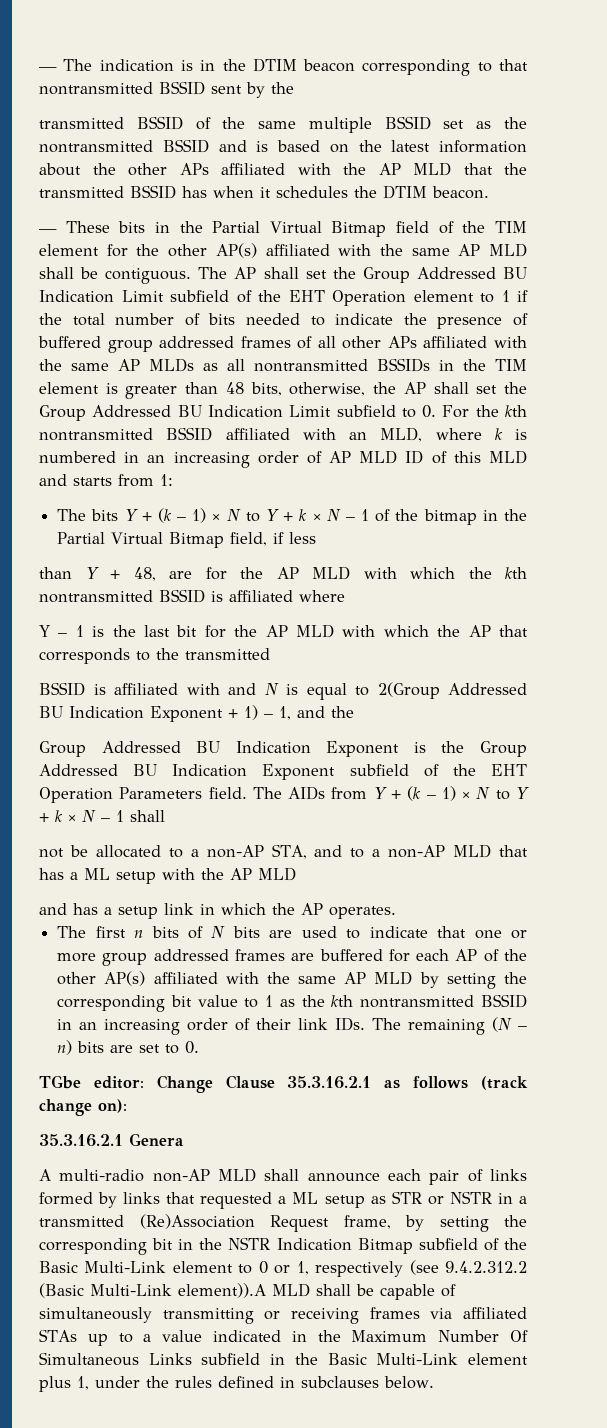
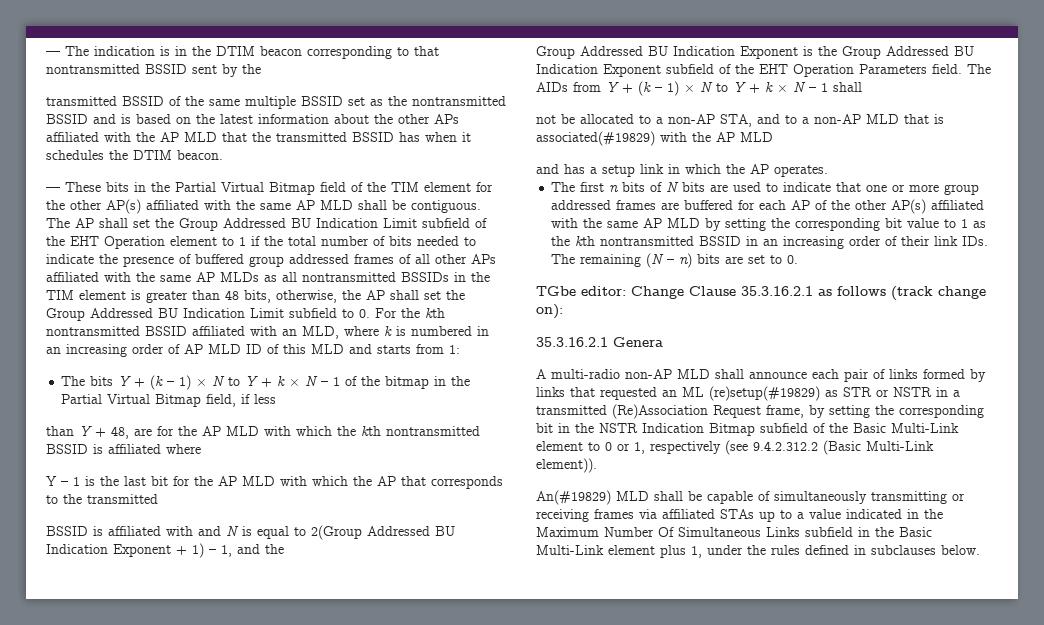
- not be allocated to a non-AP STA, and to a non-AP MLD that has a ML setup with the AP MLD
+ not be allocated to a non-AP STA, and to a non-AP MLD that is associated(#19829) with the AP MLD
- A multi-radio non-AP MLD shall announce each pair of links formed by links that requested a ML setup as STR or NSTR in a transmitted (Re)Association Request frame, by setting the corresponding bit in the NSTR Indication Bitmap subfield of the Basic Multi-Link element to 0 or 1, respectively (see 9.4.2.312.2 (Basic Multi-Link element)).A MLD shall be capable of simultaneously transmitting or receiving frames via affiliated STAs up to a value indicated in the Maximum Number Of Simultaneous Links subfield in the Basic Multi-Link element plus 1, under the rules defined in subclauses below.
+ A multi-radio non-AP MLD shall announce each pair of links formed by links that requested an ML (re)setup(#19829) as STR or NSTR in a transmitted (Re)Association Request frame, by setting the corresponding bit in the NSTR Indication Bitmap subfield of the Basic Multi-Link element to 0 or 1, respectively (see 9.4.2.312.2 (Basic Multi-Link element)).
+ An(#19829) MLD shall be capable of simultaneously transmitting or receiving frames via affiliated STAs up to a value indicated in the Maximum Number Of Simultaneous Links subfield in the Basic Multi-Link element plus 1, under the rules defined in subclauses below.

